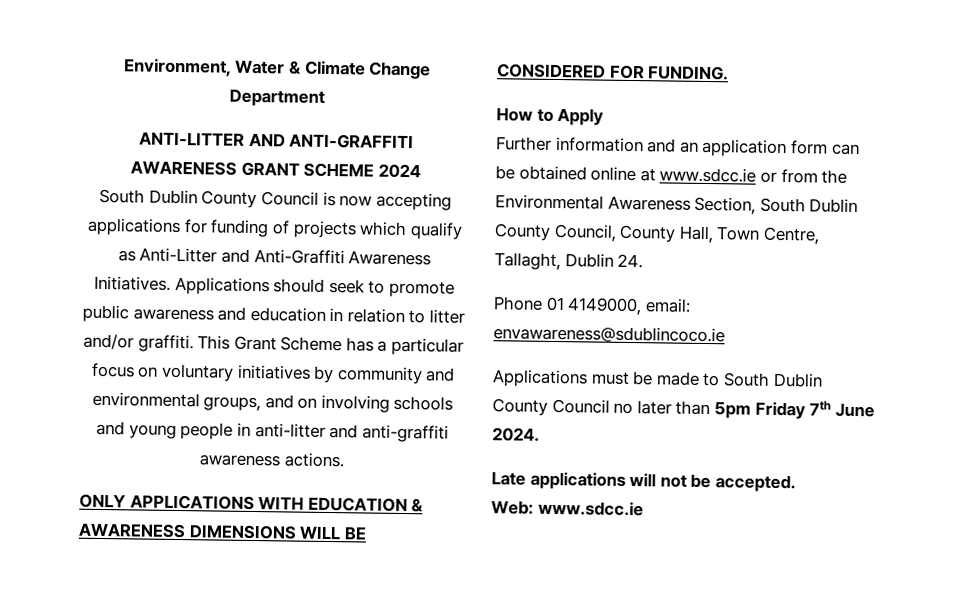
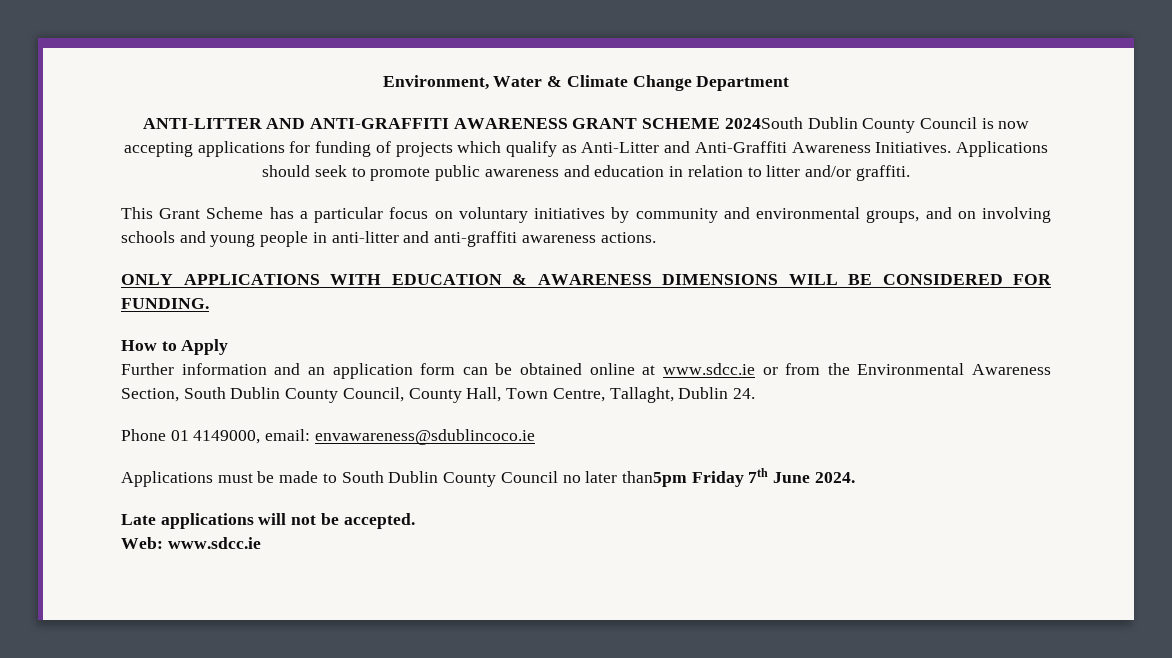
- ANTI-LITTER AND ANTI-GRAFFITI AWARENESS GRANT SCHEME 2024
- South Dublin County Council is now accepting applications for funding of projects which qualify as Anti-Litter and Anti-Graffiti Awareness Initiatives.
+ ANTI-LITTER AND ANTI-GRAFFITI AWARENESS GRANT SCHEME 2024South Dublin County Council is now accepting applications for funding of projects which qualify as Anti-Litter and Anti-Graffiti Awareness Initiatives.
- Applications should seek to promote public awareness and education in relation to litter and/or graffiti. This Grant Scheme has a particular focus on voluntary initiatives by community and environmental groups, and on involving schools and young people in anti-litter and anti-graffiti awareness actions.
+ Applications should seek to promote public awareness and education in relation to litter and/or graffiti.
+ This Grant Scheme has a particular focus on voluntary initiatives by community and environmental groups, and on involving schools and young people in anti-litter and anti-graffiti awareness actions.
- Applications must be made to South Dublin County Council no later than 5pm Friday 7th June 2024.
+ Applications must be made to South Dublin County Council no later than5pm Friday 7th June 2024.

